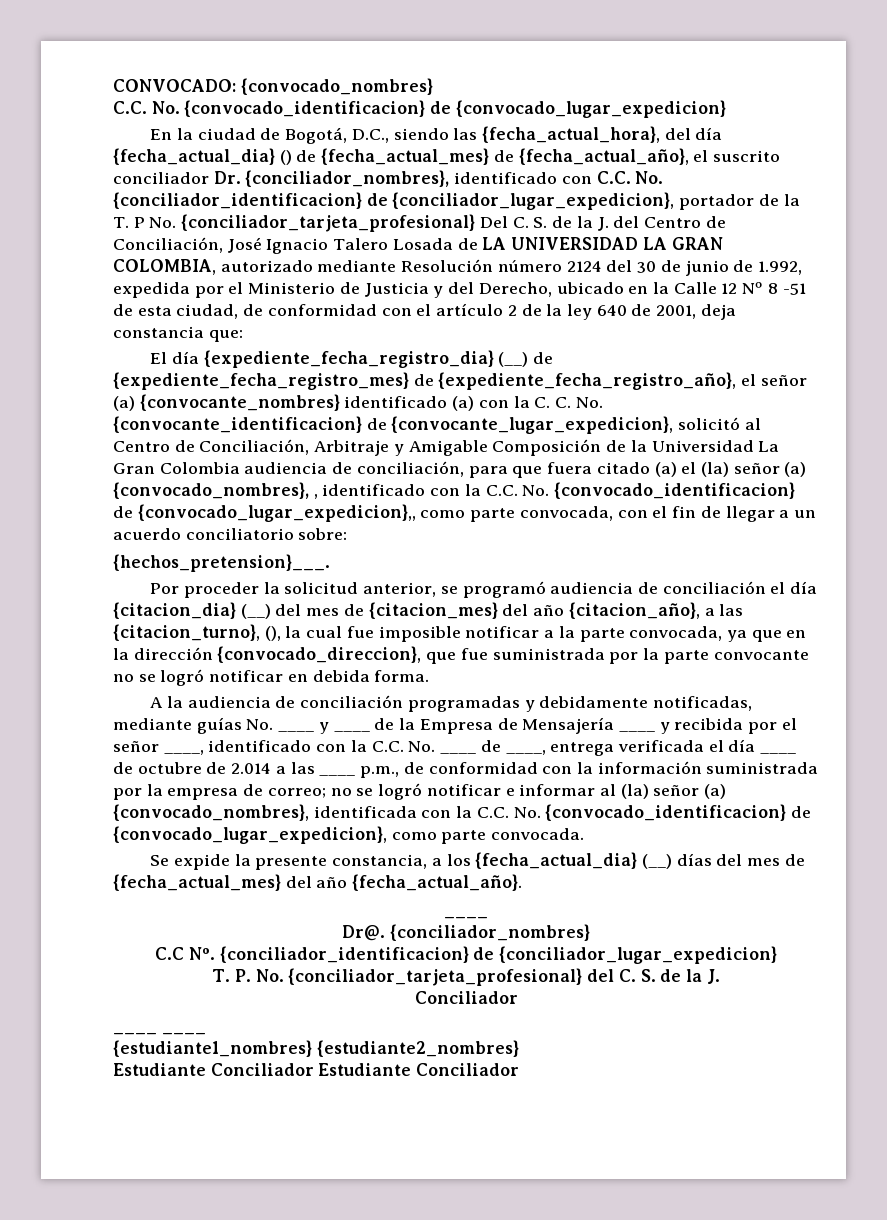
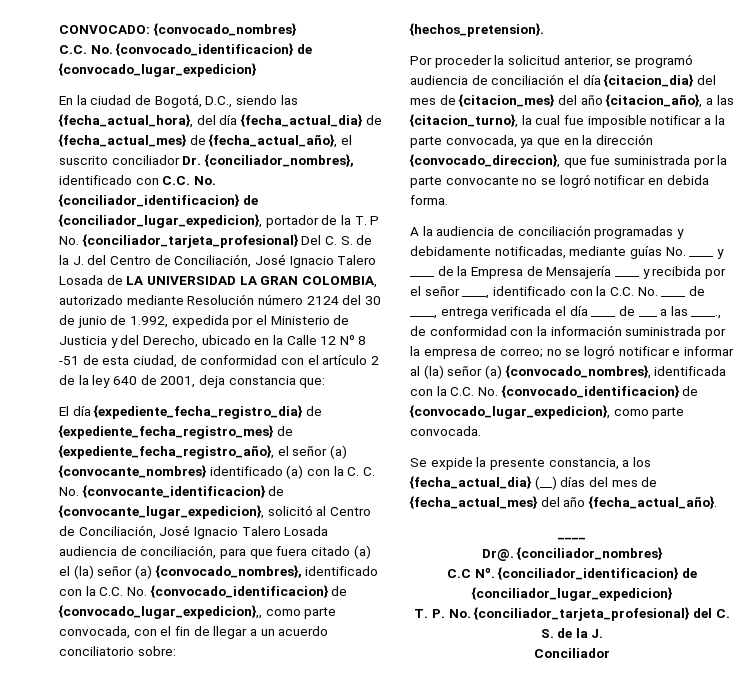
- En la ciudad de Bogotá, D.C., siendo las {fecha_actual_hora}, del día {fecha_actual_dia} () de {fecha_actual_mes} de {fecha_actual_año}, el suscrito conciliador Dr. {conciliador_nombres}, identificado con C.C. No. {conciliador_identificacion} de {conciliador_lugar_expedicion}, portador de la T. P No. {conciliador_tarjeta_profesional} Del C. S. de la J. del Centro de Conciliación, José Ignacio Talero Losada de LA UNIVERSIDAD LA GRAN COLOMBIA, autorizado mediante Resolución número 2124 del 30 de junio de 1.992, expedida por el Ministerio de Justicia y del Derecho, ubicado en la Calle 12 Nº 8 -51 de esta ciudad, de conformidad con el artículo 2 de la ley 640 de 2001, deja constancia que:
+ En la ciudad de Bogotá, D.C., siendo las {fecha_actual_hora}, del día {fecha_actual_dia} de {fecha_actual_mes} de {fecha_actual_año}, el suscrito conciliador Dr. {conciliador_nombres}, identificado con C.C. No. {conciliador_identificacion} de {conciliador_lugar_expedicion}, portador de la T. P No. {conciliador_tarjeta_profesional} Del C. S. de la J. del Centro de Conciliación, José Ignacio Talero Losada de LA UNIVERSIDAD LA GRAN COLOMBIA, autorizado mediante Resolución número 2124 del 30 de junio de 1.992, expedida por el Ministerio de Justicia y del Derecho, ubicado en la Calle 12 Nº 8 -51 de esta ciudad, de conformidad con el artículo 2 de la ley 640 de 2001, deja constancia que:
- El día {expediente_fecha_registro_dia} (__) de {expediente_fecha_registro_mes} de {expediente_fecha_registro_año}, el señor (a) {convocante_nombres} identificado (a) con la C. C. No. {convocante_identificacion} de {convocante_lugar_expedicion}, solicitó al Centro de Conciliación, Arbitraje y Amigable Composición de la Universidad La Gran Colombia audiencia de conciliación, para que fuera citado (a) el (la) señor (a) {convocado_nombres}, , identificado con la C.C. No. {convocado_identificacion} de {convocado_lugar_expedicion},, como parte convocada, con el fin de llegar a un acuerdo conciliatorio sobre:
+ El día {expediente_fecha_registro_dia} de {expediente_fecha_registro_mes} de {expediente_fecha_registro_año}, el señor (a) {convocante_nombres} identificado (a) con la C. C. No. {convocante_identificacion} de {convocante_lugar_expedicion}, solicitó al Centro de Conciliación, José Ignacio Talero Losada audiencia de conciliación, para que fuera citado (a) el (la) señor (a) {convocado_nombres}, identificado con la C.C. No. {convocado_identificacion} de {convocado_lugar_expedicion},, como parte convocada, con el fin de llegar a un acuerdo conciliatorio sobre:
- {hechos_pretension}___.
+ {hechos_pretension}.
- Por proceder la solicitud anterior, se programó audiencia de conciliación el día {citacion_dia} (__) del mes de {citacion_mes} del año {citacion_año}, a las {citacion_turno}, (), la cual fue imposible notificar a la parte convocada, ya que en la dirección {convocado_direccion}, que fue suministrada por la parte convocante no se logró notificar en debida forma.
+ Por proceder la solicitud anterior, se programó audiencia de conciliación el día {citacion_dia} del mes de {citacion_mes} del año {citacion_año}, a las {citacion_turno}, la cual fue imposible notificar a la parte convocada, ya que en la dirección {convocado_direccion}, que fue suministrada por la parte convocante no se logró notificar en debida forma.
- A la audiencia de conciliación programadas y debidamente notificadas, mediante guías No. ____ y ____ de la Empresa de Mensajería ____ y recibida por el señor ____, identificado con la C.C. No. ____ de ____, entrega verificada el día ____ de octubre de 2.014 a las ____ p.m., de conformidad con la información suministrada por la empresa de correo;
+ A la audiencia de conciliación programadas y debidamente notificadas, mediante guías No. ____ y ____ de la Empresa de Mensajería ____ y recibida por el señor ____, identificado con la C.C. No. ____ de ____, entrega verificada el día ____ de ___ a las ____., de conformidad con la información suministrada por la empresa de correo;
- ____ ____
- {estudiante1_nombres} {estudiante2_nombres}
- Estudiante Conciliador Estudiante Conciliador

